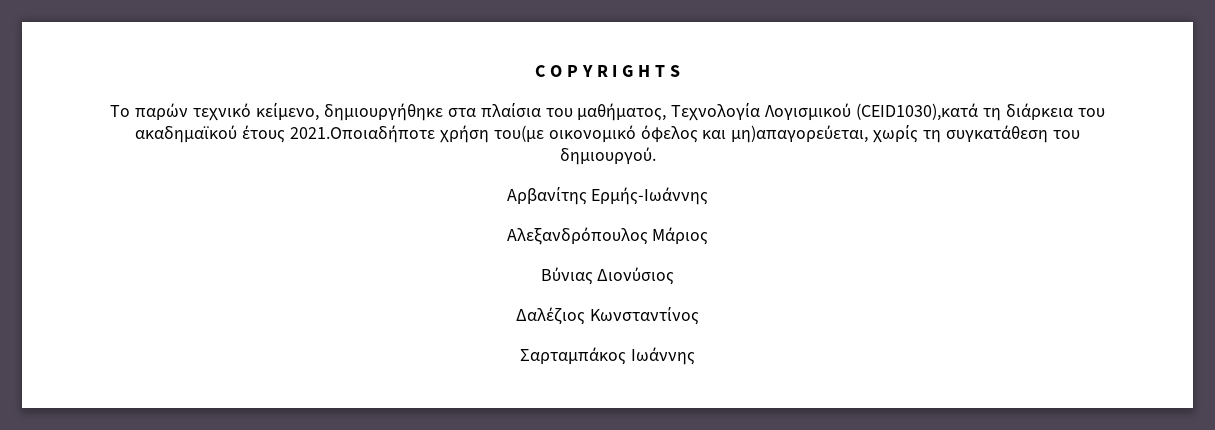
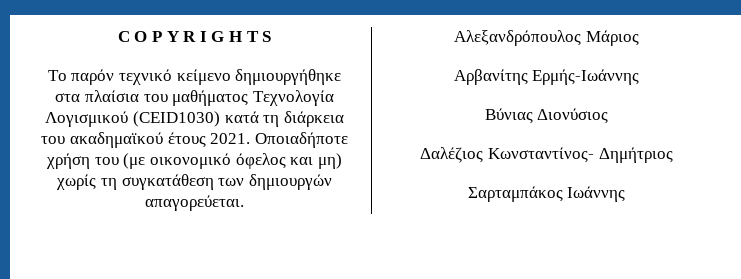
- Το παρών τεχνικό κείμενο, δημιουργήθηκε στα πλαίσια του μαθήματος, Τεχνολογία Λογισμικού (CEID1030),κατά τη διάρκεια του ακαδημαϊκού έτους 2021.Οποιαδήποτε χρήση του(με οικονομικό όφελος και μη)απαγορεύεται, χωρίς τη συγκατάθεση του δημιουργού.
+ Το παρόν τεχνικό κείμενο δημιουργήθηκε στα πλαίσια του μαθήματος Τεχνολογία Λογισμικού (CEID1030) κατά τη διάρκεια του ακαδημαϊκού έτους 2021. Οποιαδήποτε χρήση του (με οικονομικό όφελος και μη) χωρίς τη συγκατάθεση των δημιουργών απαγορεύεται.
+ Αλεξανδρόπουλος Μάριος
- Αλεξανδρόπουλος Μάριος
- Δαλέζιος Κωνσταντίνος
+ Δαλέζιος Κωνσταντίνος- Δημήτριος

